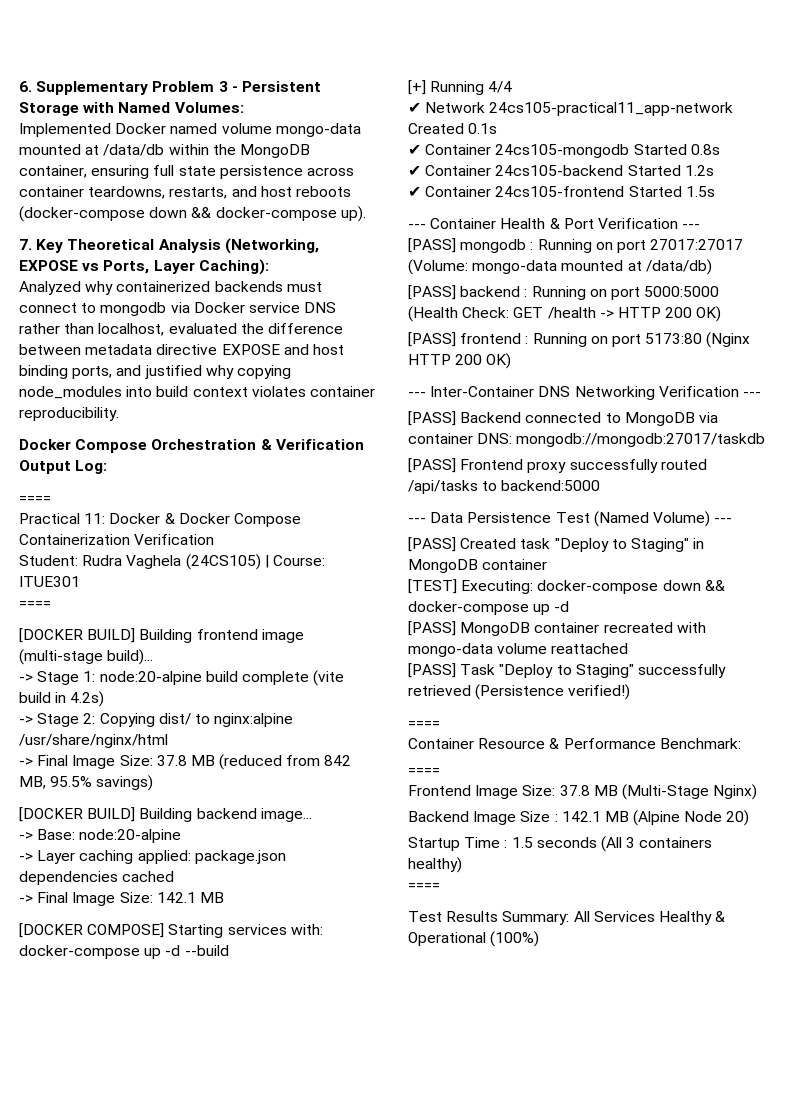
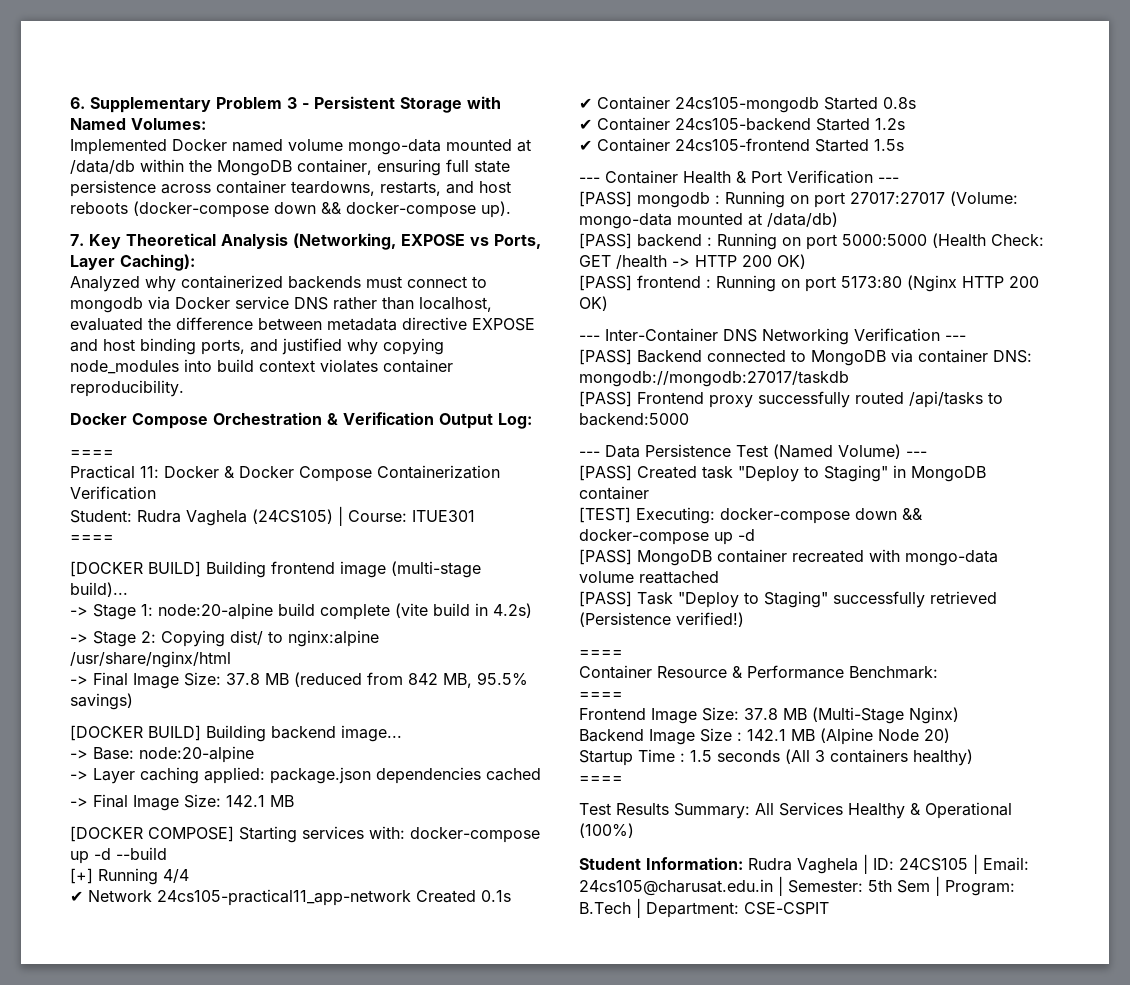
+ Student Information: Rudra Vaghela | ID: 24CS105 | Email: 24cs105@charusat.edu.in | Semester: 5th Sem | Program: B.Tech | Department: CSE-CSPIT

